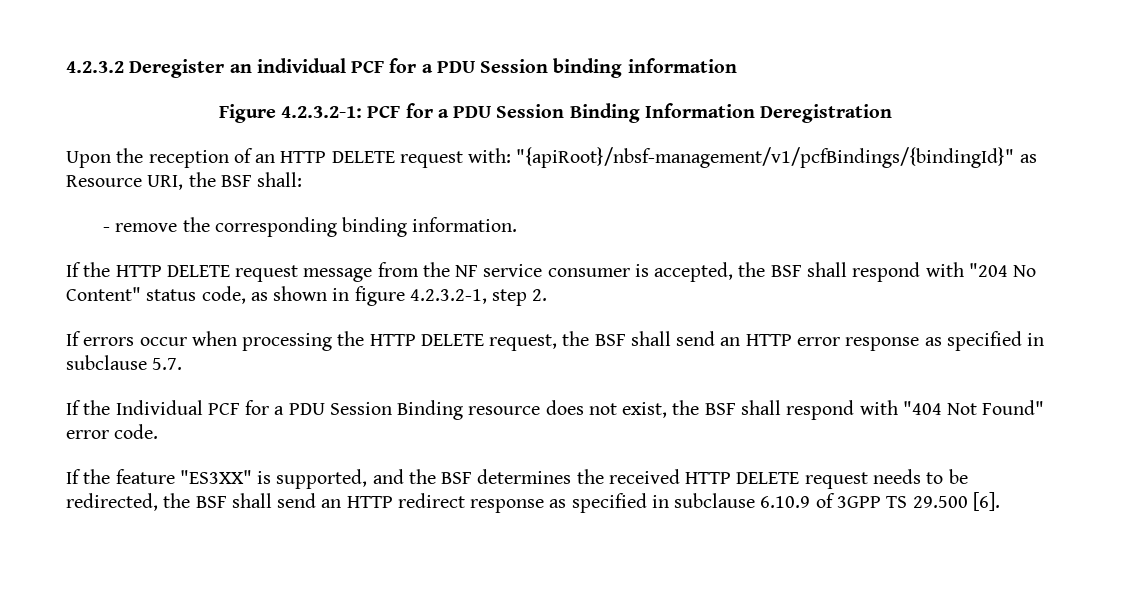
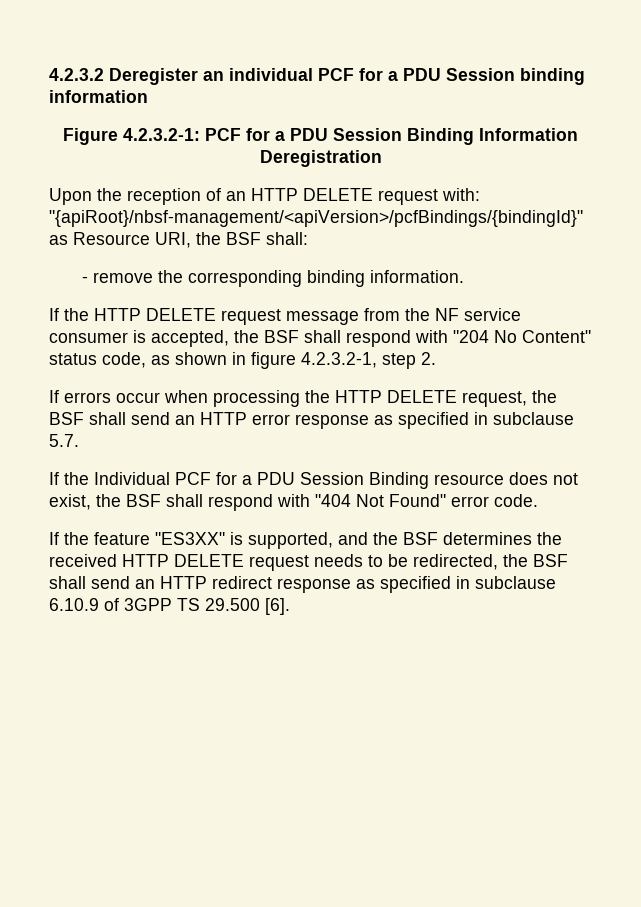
- Upon the reception of an HTTP DELETE request with: "{apiRoot}/nbsf-management/v1/pcfBindings/{bindingId}" as Resource URI, the BSF shall:
+ Upon the reception of an HTTP DELETE request with: "{apiRoot}/nbsf-management/<apiVersion>/pcfBindings/{bindingId}" as Resource URI, the BSF shall:

